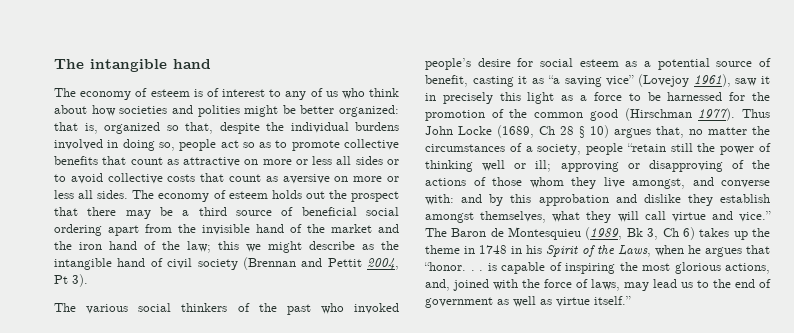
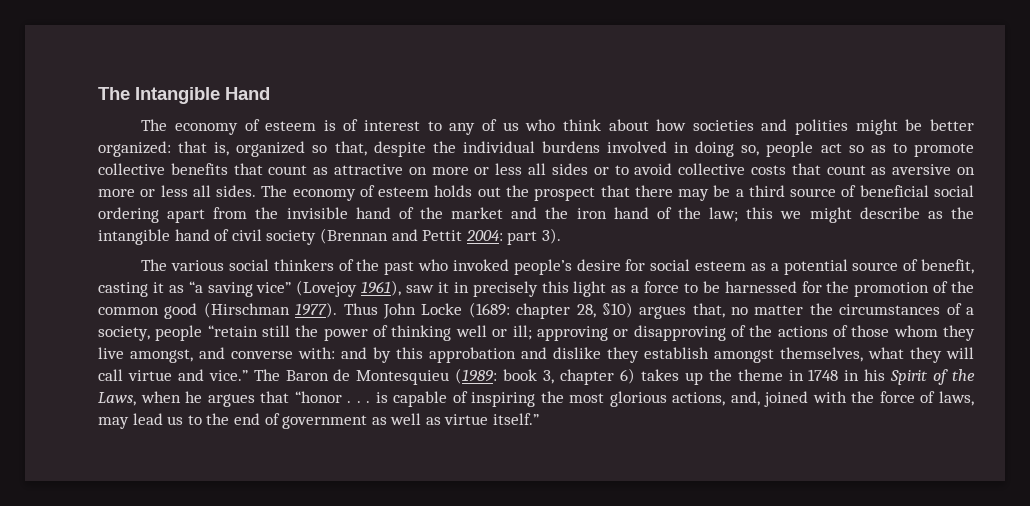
- The intangible hand
+ The Intangible Hand
- The economy of esteem holds out the prospect that there may be a third source of beneficial social ordering apart from the invisible hand of the market and the iron hand of the law; this we might describe as the intangible hand of civil society (Brennan and Pettit 2004, Pt 3).
+ The economy of esteem holds out the prospect that there may be a third source of beneficial social ordering apart from the invisible hand of the market and the iron hand of the law; this we might describe as the intangible hand of civil society (Brennan and Pettit 2004: part 3).
- Thus John Locke (1689, Ch 28 § 10) argues that, no matter the circumstances of a society, people “retain still the power of thinking well or ill; approving or disapproving of the actions of those whom they live amongst, and converse with: and by this approbation and dislike they establish amongst themselves, what they will call virtue and vice.”
+ Thus John Locke (1689: chapter 28, §10) argues that, no matter the circumstances of a society, people “retain still the power of thinking well or ill; approving or disapproving of the actions of those whom they live amongst, and converse with: and by this approbation and dislike they establish amongst themselves, what they will call virtue and vice.”
- The Baron de Montesquieu (1989, Bk 3, Ch 6) takes up the theme in 1748 in his Spirit of the Laws, when he argues that “honor. . . is capable of inspiring the most glorious actions, and, joined with the force of laws, may lead us to the end of government as well as virtue itself.”
+ The Baron de Montesquieu (1989: book 3, chapter 6) takes up the theme in 1748 in his Spirit of the Laws, when he argues that “honor . . . is capable of inspiring the most glorious actions, and, joined with the force of laws, may lead us to the end of government as well as virtue itself.”

